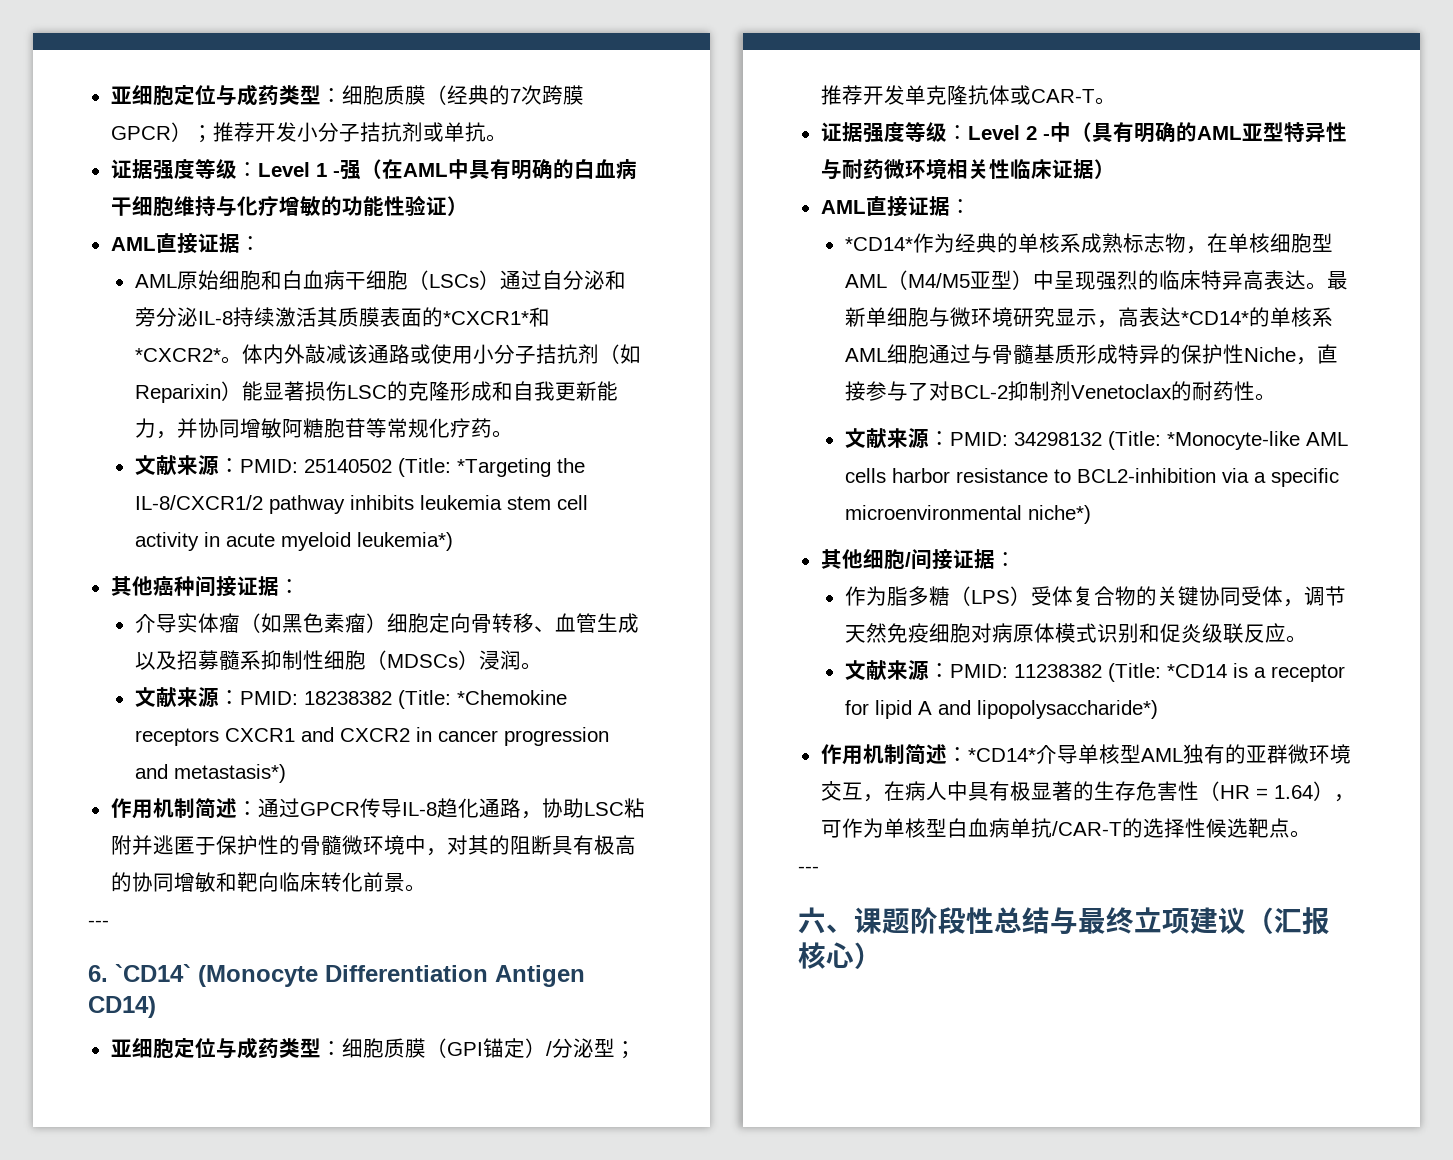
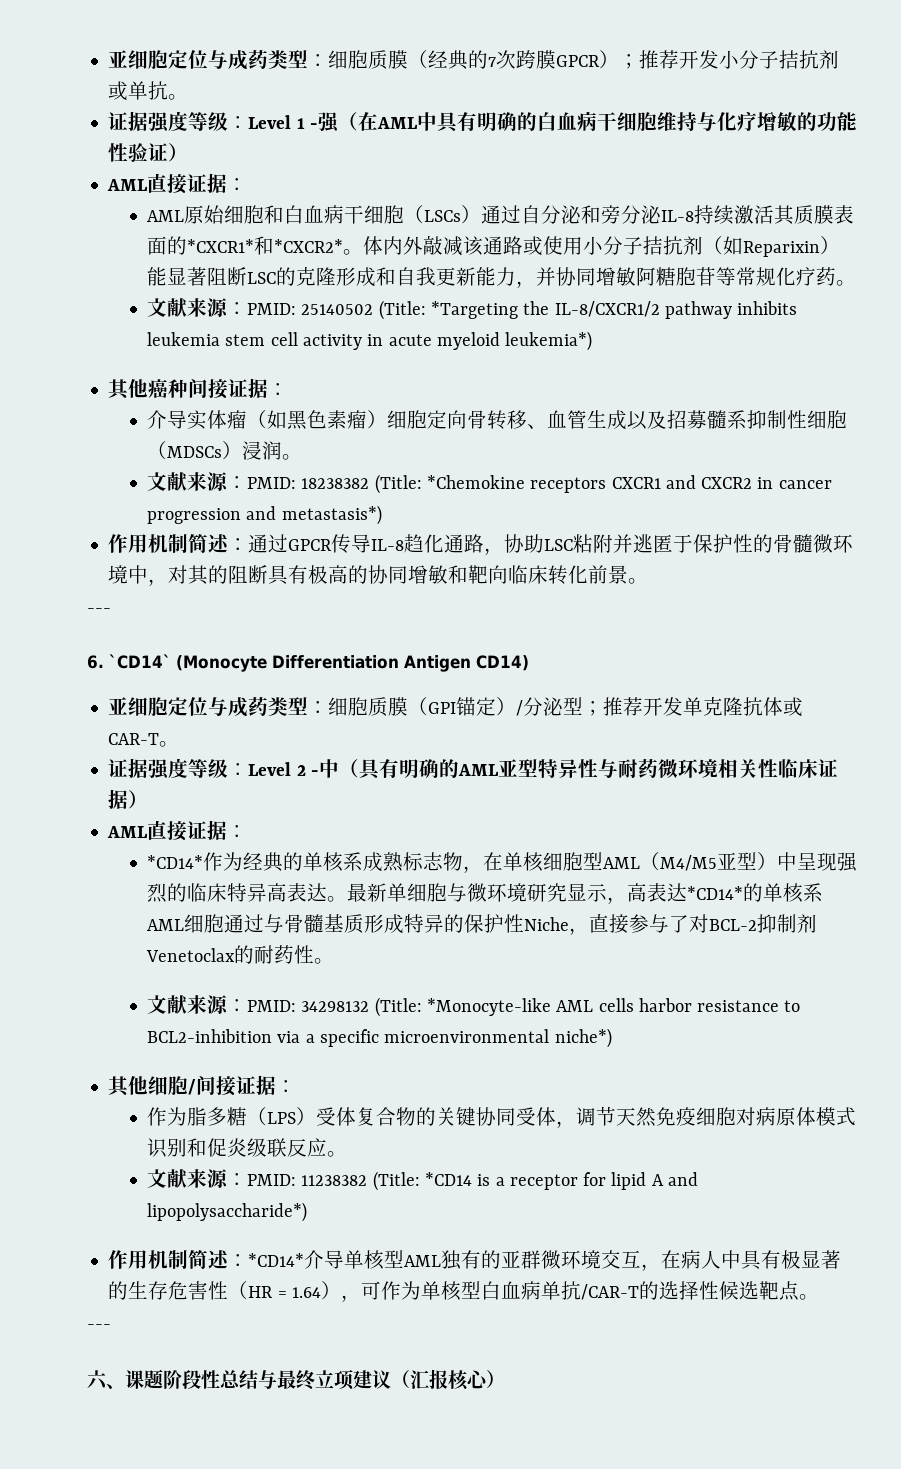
- 体内外敲减该通路或使用小分子拮抗剂（如Reparixin）能显著损伤LSC的克隆形成和自我更新能力，并协同增敏阿糖胞苷等常规化疗药。
+ 体内外敲减该通路或使用小分子拮抗剂（如Reparixin）能显著阻断LSC的克隆形成和自我更新能力，并协同增敏阿糖胞苷等常规化疗药。

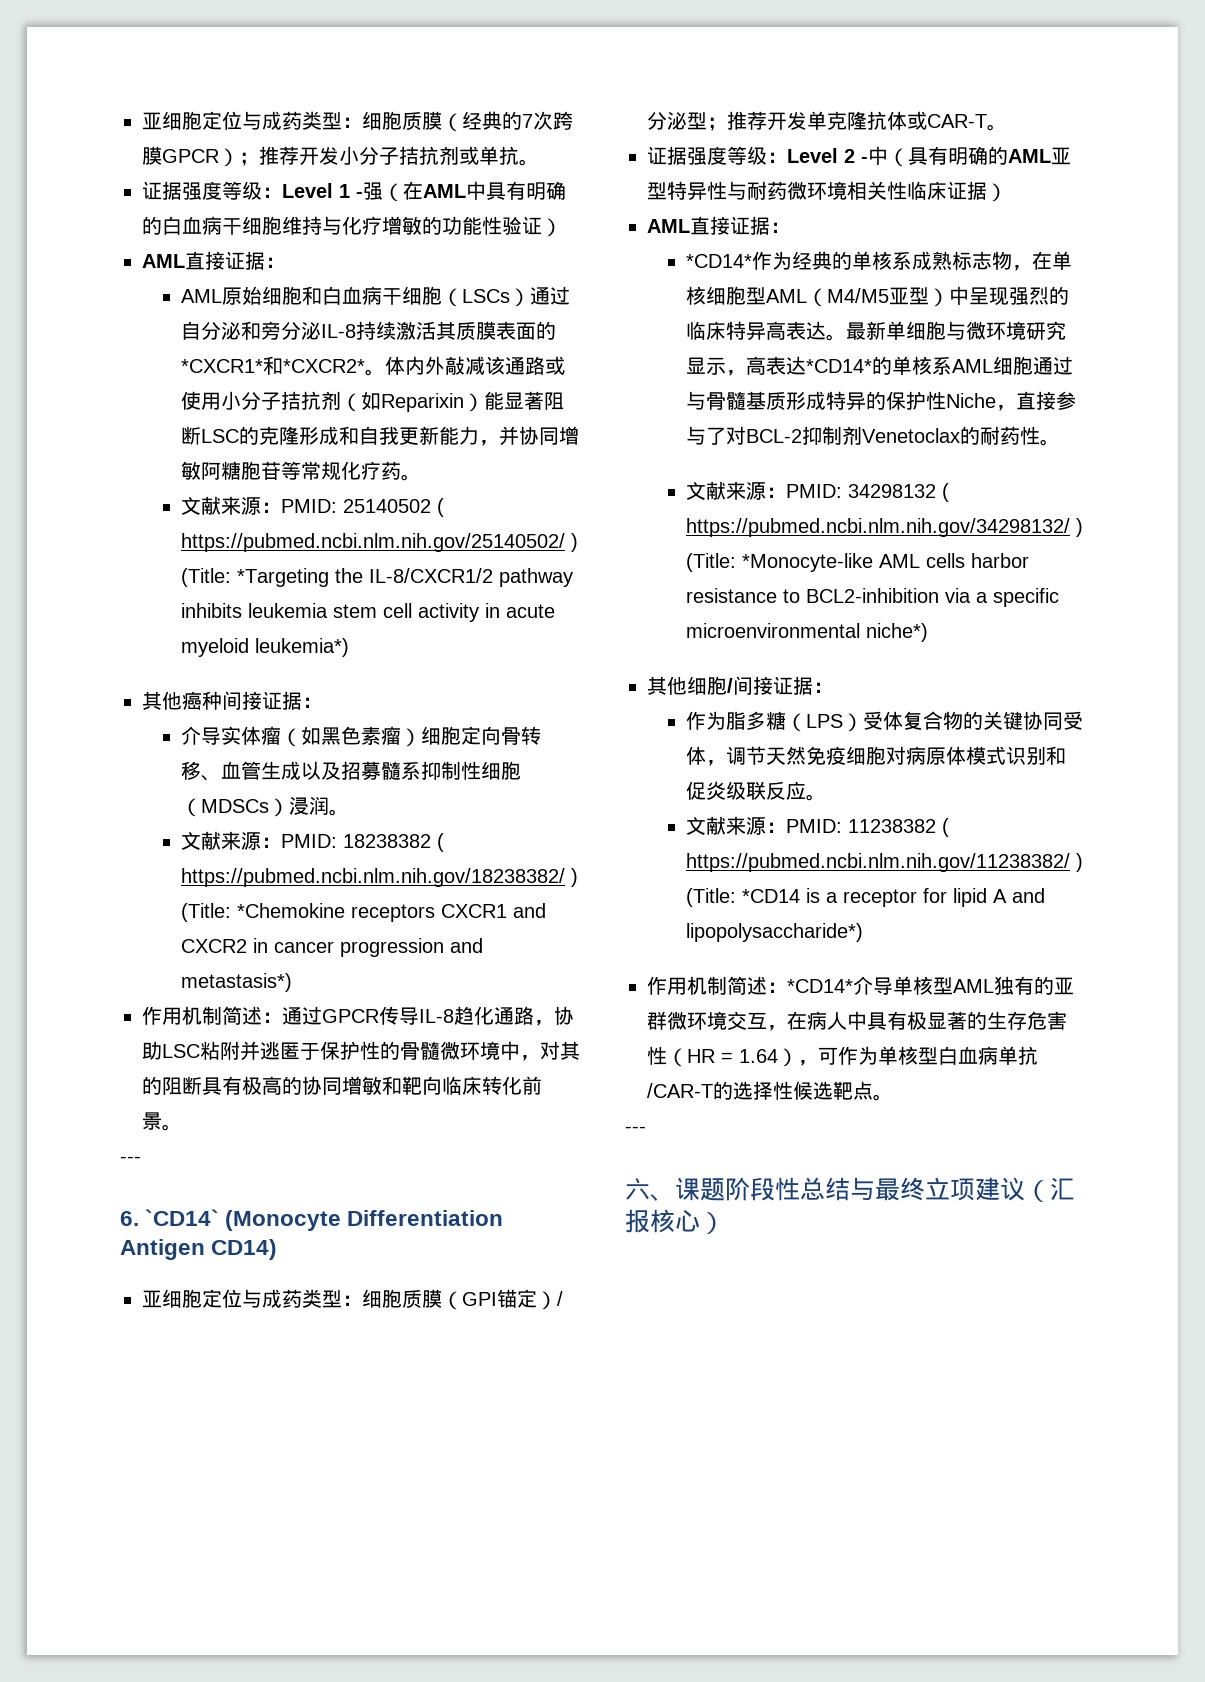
- 文献来源：PMID: 25140502 (Title: *Targeting the IL-8/CXCR1/2 pathway inhibits leukemia stem cell activity in acute myeloid leukemia*)
+ 文献来源：PMID: 25140502 ( https://pubmed.ncbi.nlm.nih.gov/25140502/ ) (Title: *Targeting the IL-8/CXCR1/2 pathway inhibits leukemia stem cell activity in acute myeloid leukemia*)
- 文献来源：PMID: 18238382 (Title: *Chemokine receptors CXCR1 and CXCR2 in cancer progression and metastasis*)
+ 文献来源：PMID: 18238382 ( https://pubmed.ncbi.nlm.nih.gov/18238382/ ) (Title: *Chemokine receptors CXCR1 and CXCR2 in cancer progression and metastasis*)
- 文献来源：PMID: 34298132 (Title: *Monocyte-like AML cells harbor resistance to BCL2-inhibition via a specific microenvironmental niche*)
+ 文献来源：PMID: 34298132 ( https://pubmed.ncbi.nlm.nih.gov/34298132/ ) (Title: *Monocyte-like AML cells harbor resistance to BCL2-inhibition via a specific microenvironmental niche*)
- 文献来源：PMID: 11238382 (Title: *CD14 is a receptor for lipid A and lipopolysaccharide*)
+ 文献来源：PMID: 11238382 ( https://pubmed.ncbi.nlm.nih.gov/11238382/ ) (Title: *CD14 is a receptor for lipid A and lipopolysaccharide*)

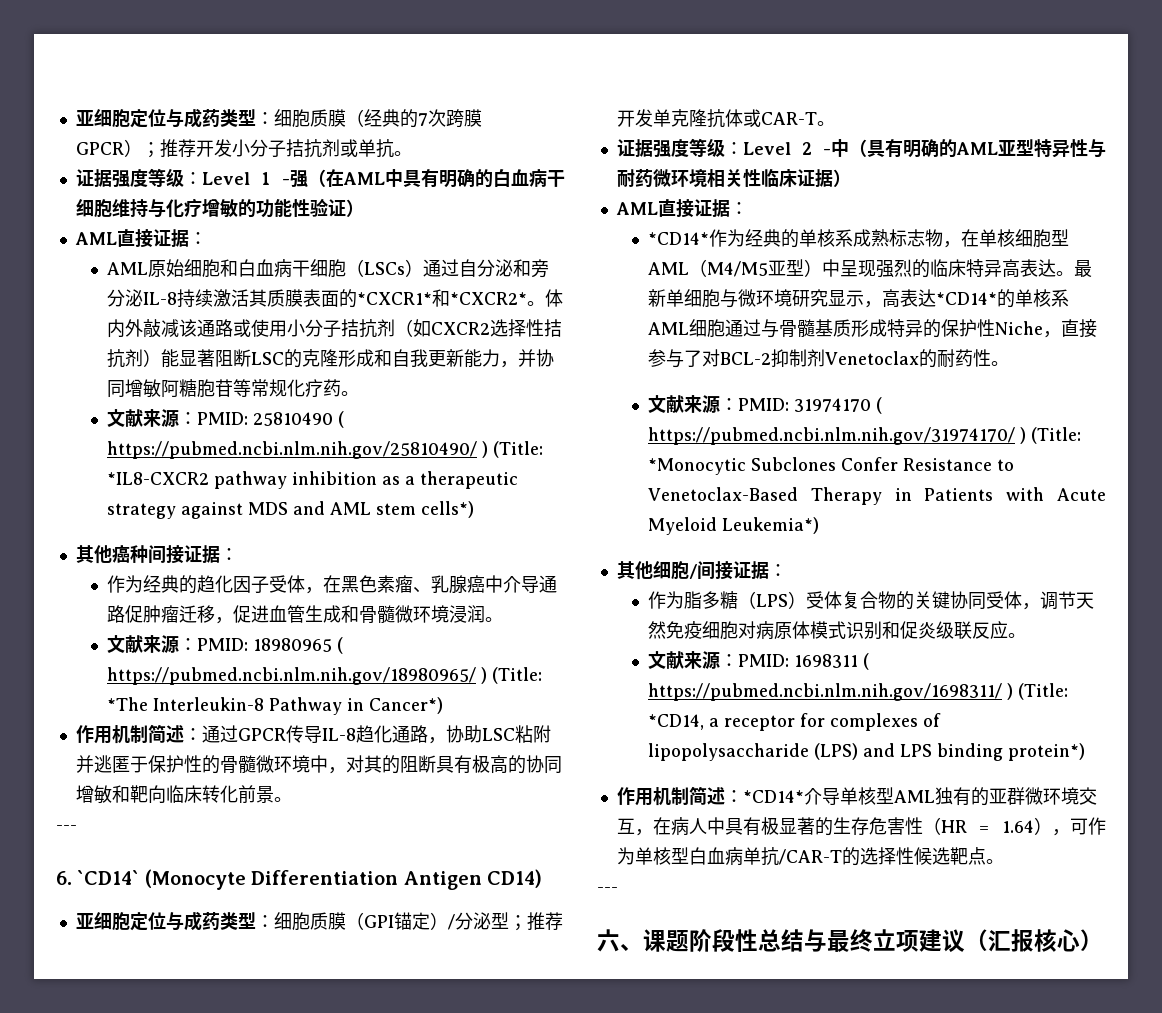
- 体内外敲减该通路或使用小分子拮抗剂（如Reparixin）能显著阻断LSC的克隆形成和自我更新能力，并协同增敏阿糖胞苷等常规化疗药。
+ 体内外敲减该通路或使用小分子拮抗剂（如CXCR2选择性拮抗剂）能显著阻断LSC的克隆形成和自我更新能力，并协同增敏阿糖胞苷等常规化疗药。
- 文献来源：PMID: 25140502 ( https://pubmed.ncbi.nlm.nih.gov/25140502/ ) (Title: *Targeting the IL-8/CXCR1/2 pathway inhibits leukemia stem cell activity in acute myeloid leukemia*)
+ 文献来源：PMID: 25810490 ( https://pubmed.ncbi.nlm.nih.gov/25810490/ ) (Title: *IL8-CXCR2 pathway inhibition as a therapeutic strategy against MDS and AML stem cells*)
- 介导实体瘤（如黑色素瘤）细胞定向骨转移、血管生成以及招募髓系抑制性细胞（MDSCs）浸润。
+ 作为经典的趋化因子受体，在黑色素瘤、乳腺癌中介导通路促肿瘤迁移，促进血管生成和骨髓微环境浸润。
- 文献来源：PMID: 18238382 ( https://pubmed.ncbi.nlm.nih.gov/18238382/ ) (Title: *Chemokine receptors CXCR1 and CXCR2 in cancer progression and metastasis*)
+ 文献来源：PMID: 18980965 ( https://pubmed.ncbi.nlm.nih.gov/18980965/ ) (Title: *The Interleukin-8 Pathway in Cancer*)
- 文献来源：PMID: 34298132 ( https://pubmed.ncbi.nlm.nih.gov/34298132/ ) (Title: *Monocyte-like AML cells harbor resistance to BCL2-inhibition via a specific microenvironmental niche*)
+ 文献来源：PMID: 31974170 ( https://pubmed.ncbi.nlm.nih.gov/31974170/ ) (Title: *Monocytic Subclones Confer Resistance to Venetoclax-Based Therapy in Patients with Acute Myeloid Leukemia*)
- 文献来源：PMID: 11238382 ( https://pubmed.ncbi.nlm.nih.gov/11238382/ ) (Title: *CD14 is a receptor for lipid A and lipopolysaccharide*)
+ 文献来源：PMID: 1698311 ( https://pubmed.ncbi.nlm.nih.gov/1698311/ ) (Title: *CD14, a receptor for complexes of lipopolysaccharide (LPS) and LPS binding protein*)

